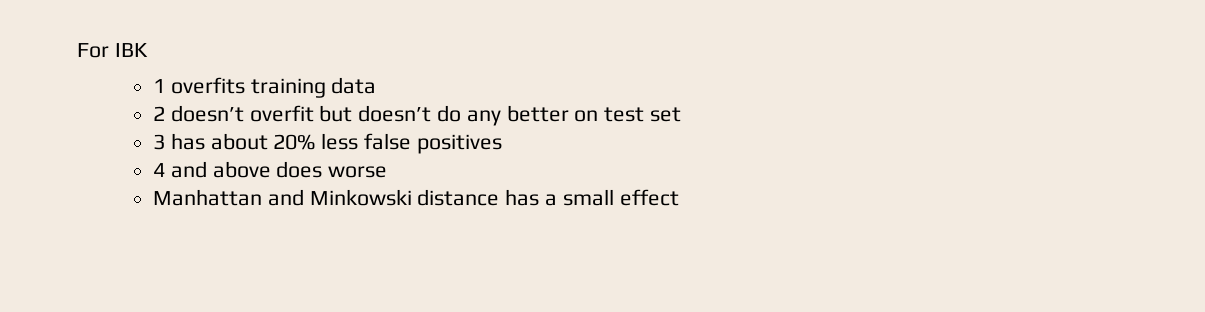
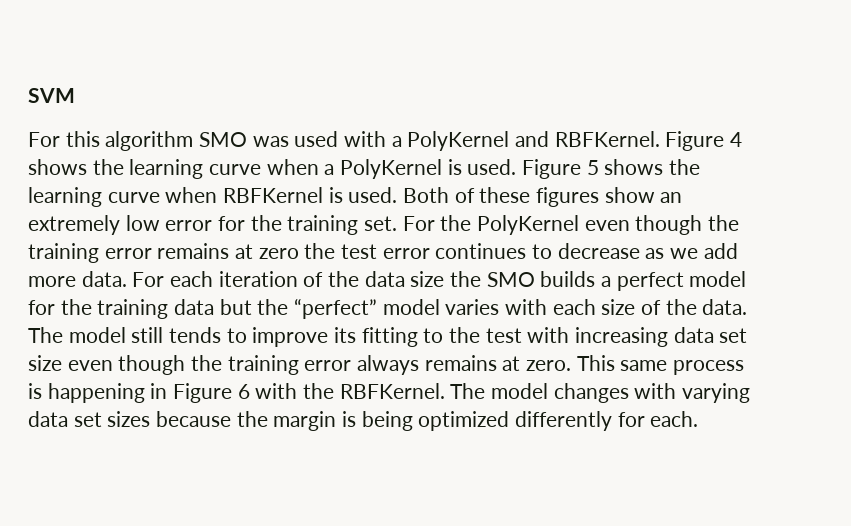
- For IBK
- 1 overfits training data
- 2 doesn’t overfit but doesn’t do any better on test set
- 3 has about 20% less false positives
- 4 and above does worse
- Manhattan and Minkowski distance has a small effect
+ SVM
+ For this algorithm SMO was used with a PolyKernel and RBFKernel. Figure 4 shows the learning curve when a PolyKernel is used. Figure 5 shows the learning curve when RBFKernel is used. Both of these figures show an extremely low error for the training set. For the PolyKernel even though the training error remains at zero the test error continues to decrease as we add more data. For each iteration of the data size the SMO builds a perfect model for the training data but the “perfect” model varies with each size of the data. The model still tends to improve its fitting to the test with increasing data set size even though the training error always remains at zero. This same process is happening in Figure 6 with the RBFKernel. The model changes with varying data set sizes because the margin is being optimized differently for each.

